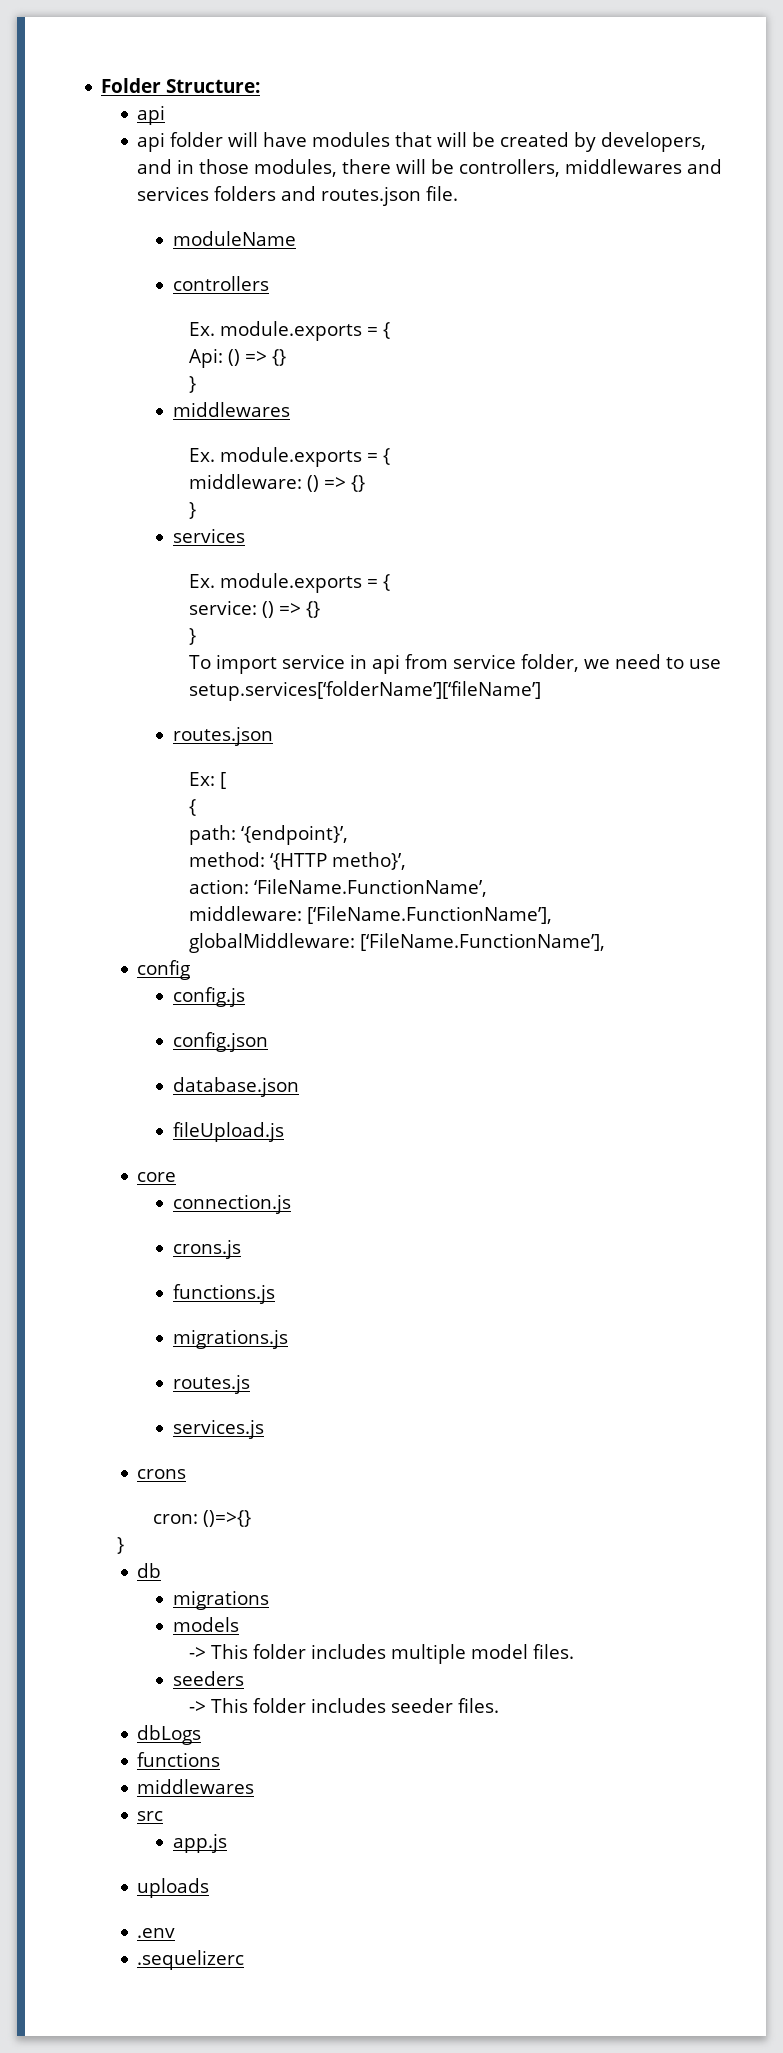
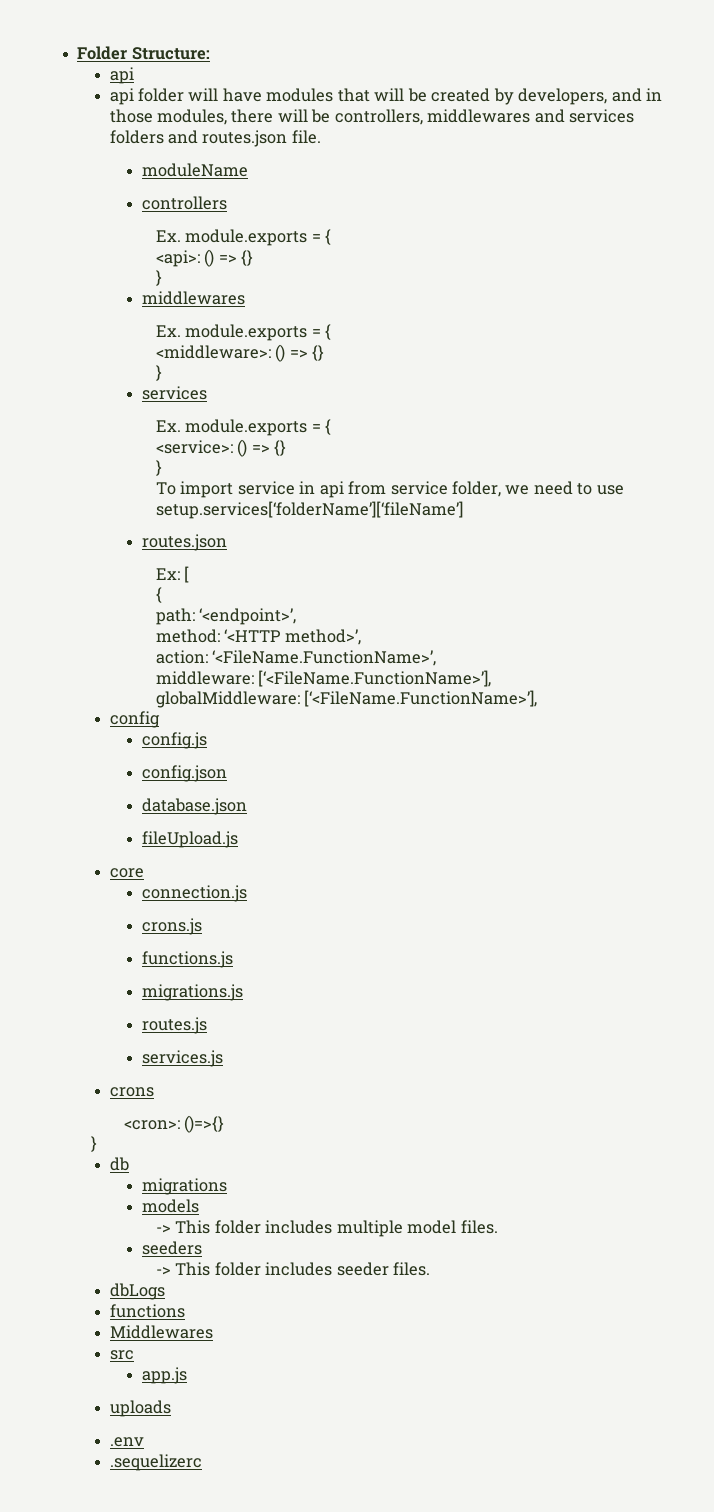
- Api: () => {}
+ <api>: () => {}
- middleware: () => {}
+ <middleware>: () => {}
- service: () => {}
+ <service>: () => {}
- path: ‘{endpoint}’,
+ path: ‘<endpoint>’,
- method: ‘{HTTP metho}’,
+ method: ‘<HTTP method>’,
- action: ‘FileName.FunctionName’,
- middleware: [‘FileName.FunctionName’],
+ action: ‘<FileName.FunctionName>’,
+ middleware: [‘<FileName.FunctionName>’],
- globalMiddleware: [‘FileName.FunctionName’],
+ globalMiddleware: [‘<FileName.FunctionName>’],
- cron: ()=>{}
+ <cron>: ()=>{}
  functions
- middlewares
+ Middlewares

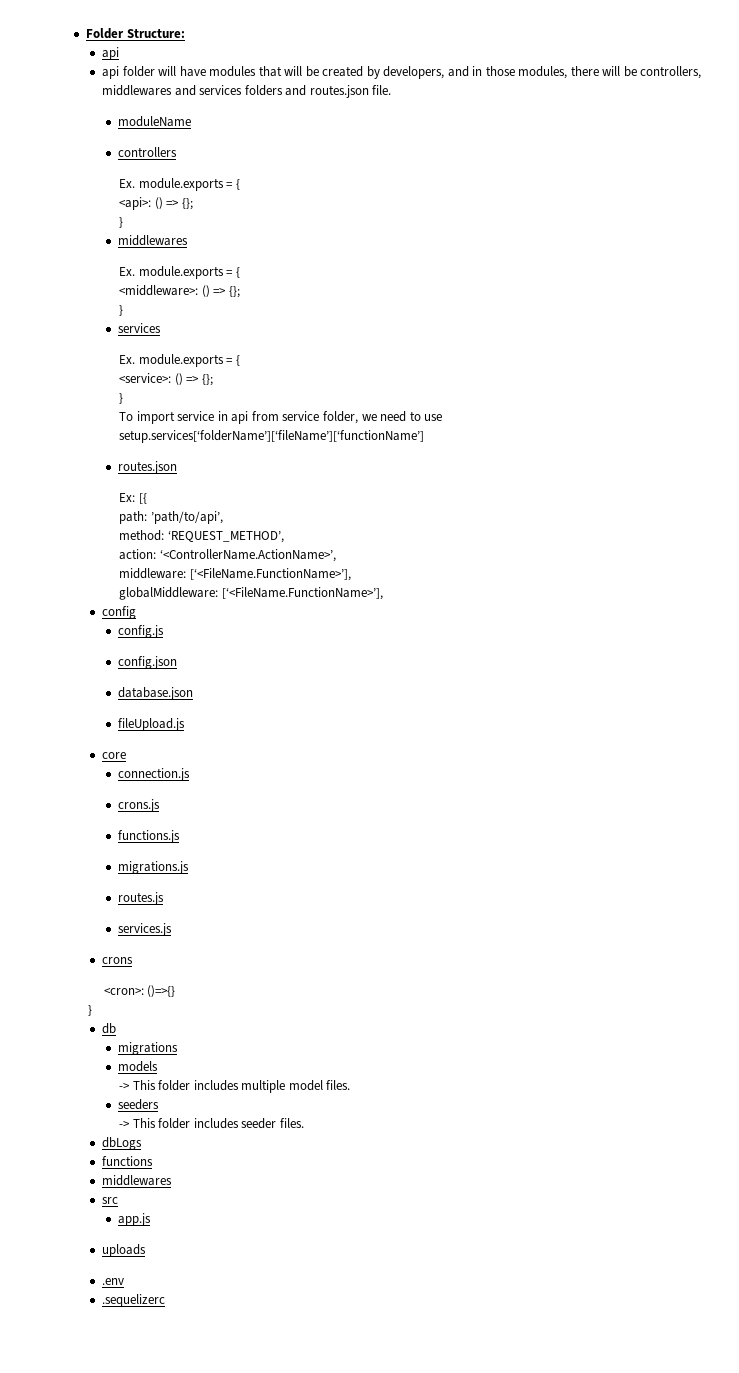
- <api>: () => {}
+ <api>: () => {};
- <middleware>: () => {}
+ <middleware>: () => {};
- <service>: () => {}
+ <service>: () => {};
- To import service in api from service folder, we need to use setup.services[‘folderName’][‘fileName’]
+ To import service in api from service folder, we need to use setup.services[‘folderName’][‘fileName’][‘functionName’]
- Ex: [
- {
+ Ex: [{
- path: ‘<endpoint>’,
+ path: ’path/to/api’,
- method: ‘<HTTP method>’,
+ method: ‘REQUEST_METHOD’,
- action: ‘<FileName.FunctionName>’,
+ action: ‘<ControllerName.ActionName>’,
  functions
- Middlewares
+ middlewares

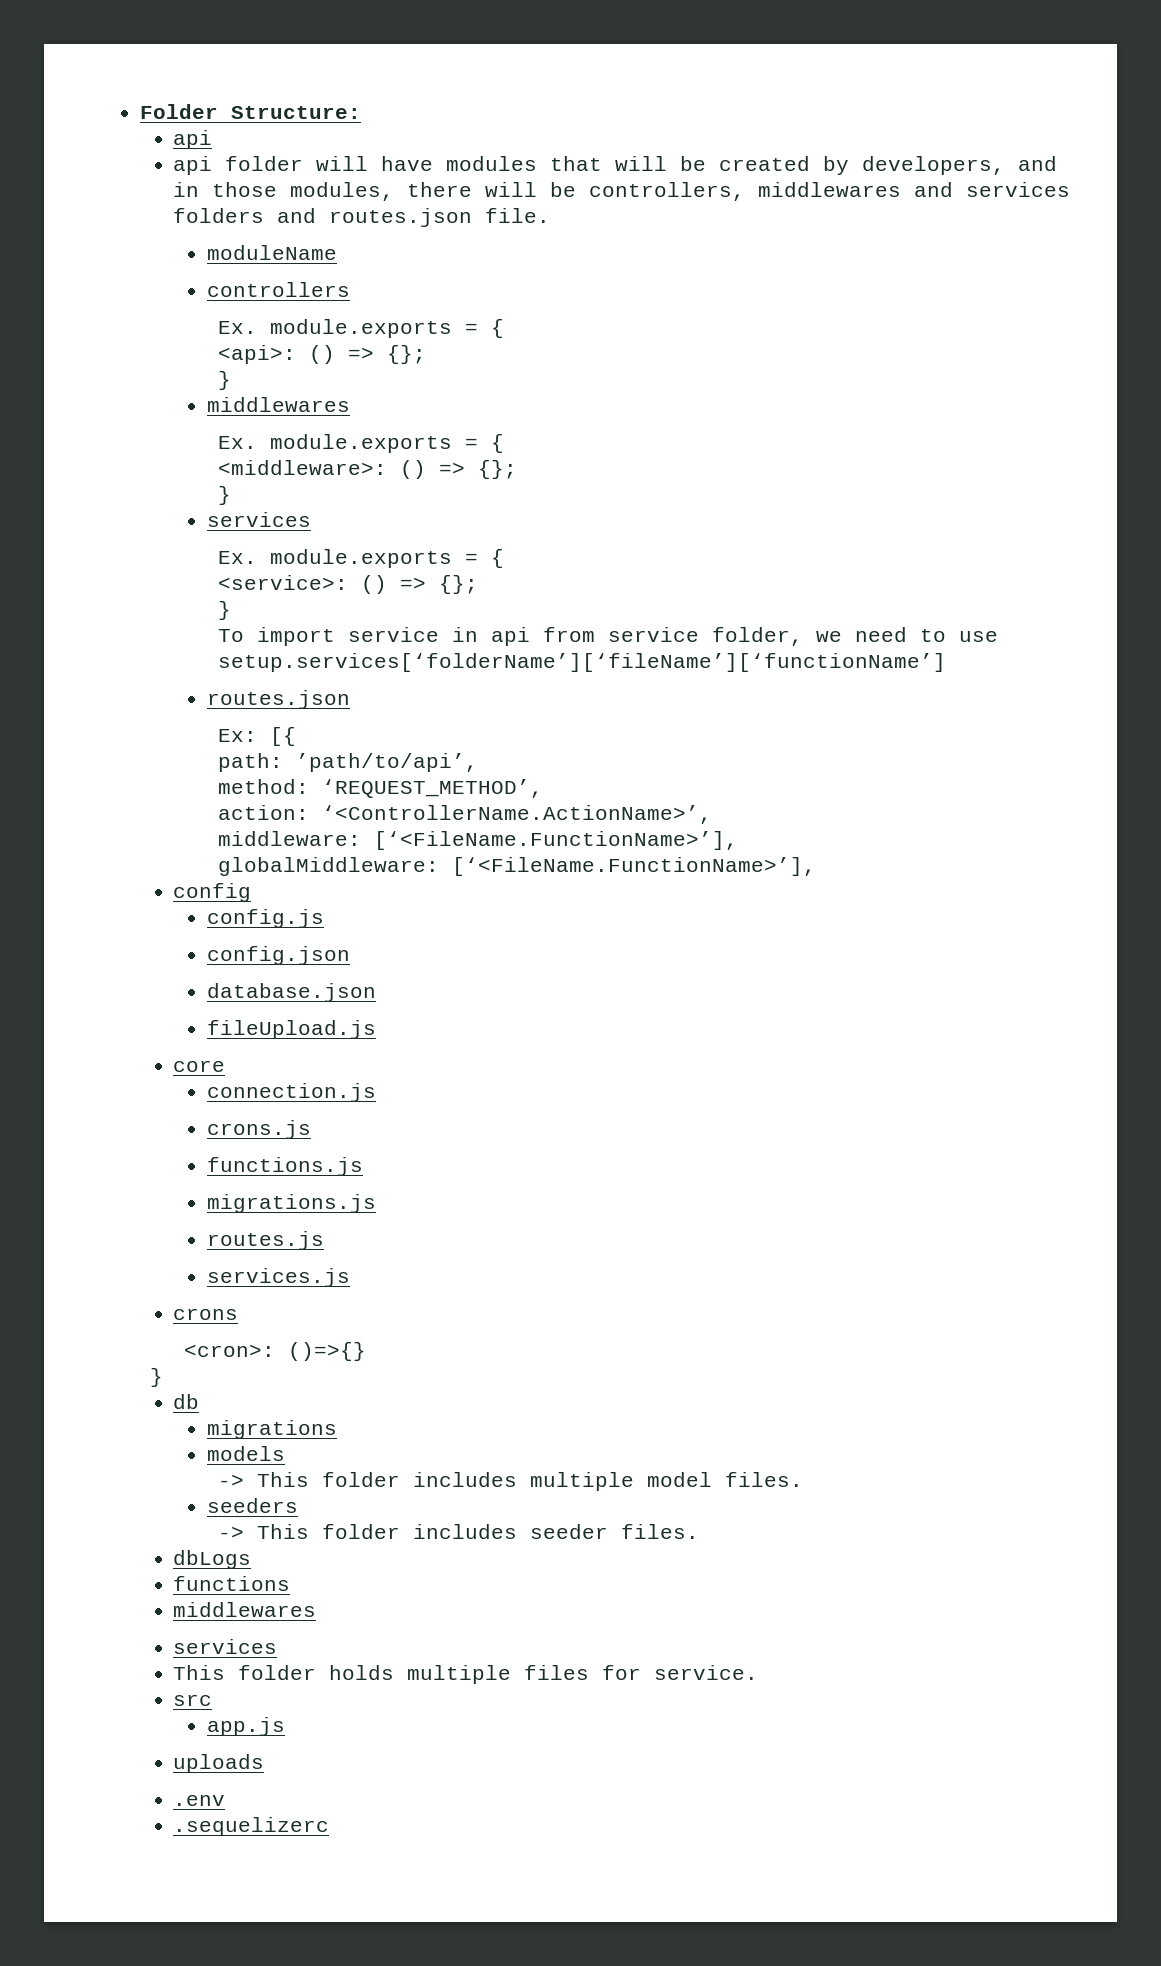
  functions
  middlewares
+ services
+ This folder holds multiple files for service.

